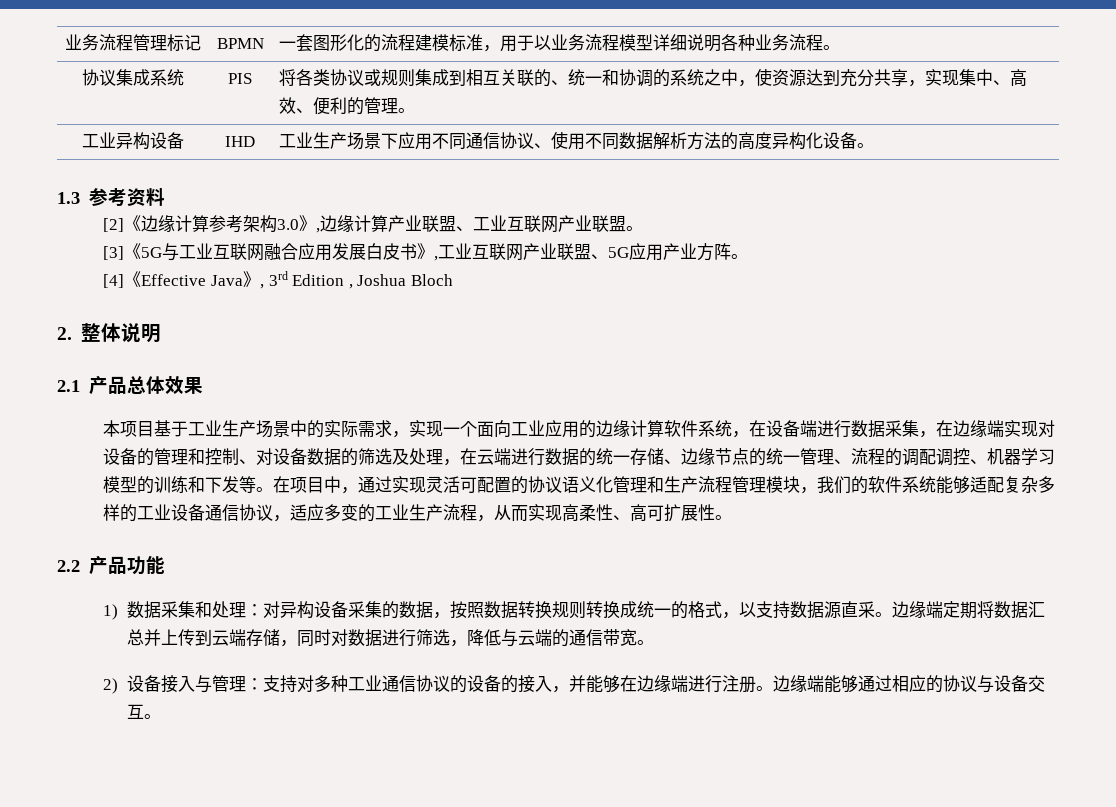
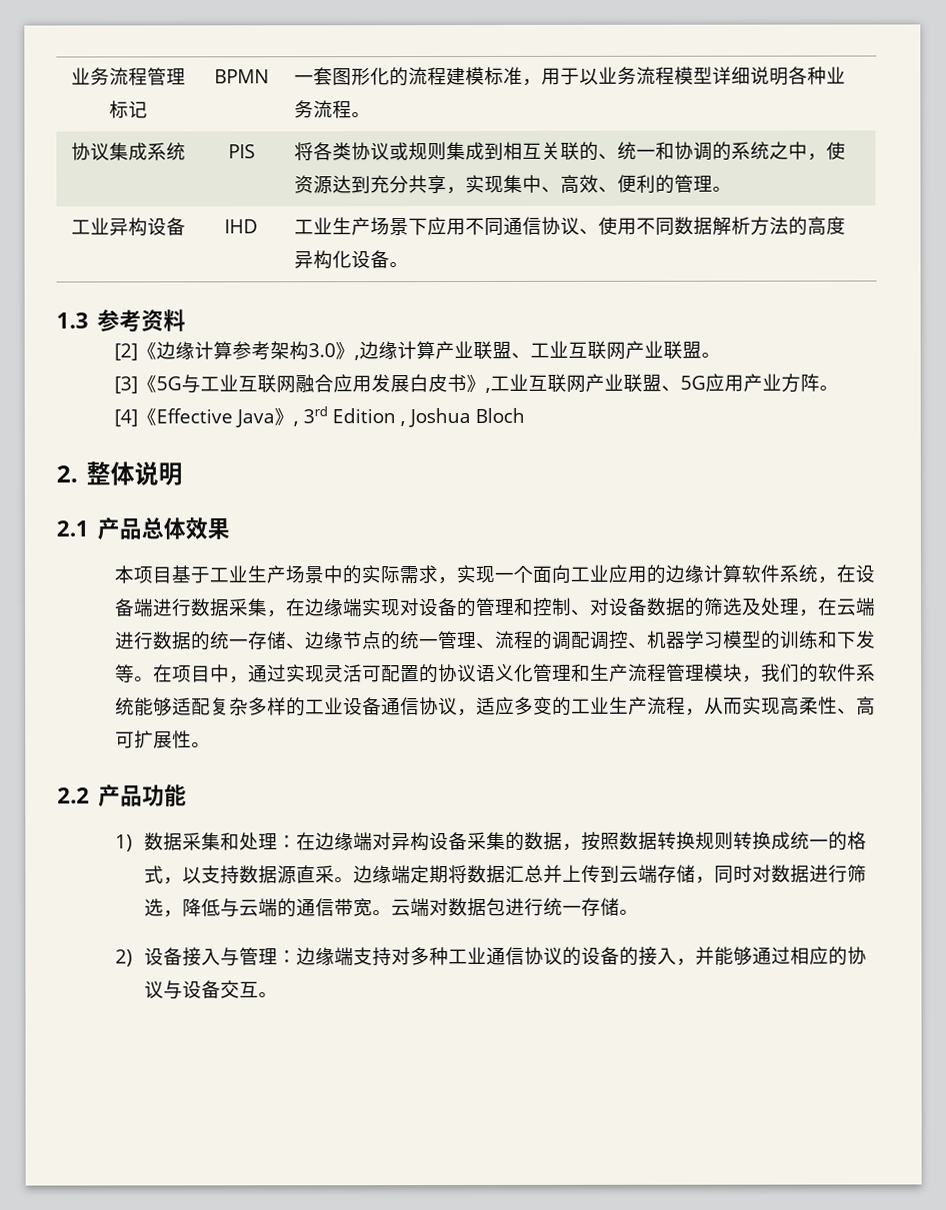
- 1)数据采集和处理：对异构设备采集的数据，按照数据转换规则转换成统一的格式，以支持数据源直采。
+ 1)数据采集和处理：在边缘端对异构设备采集的数据，按照数据转换规则转换成统一的格式，以支持数据源直采。
+ 云端对数据包进行统一存储。
- 2)设备接入与管理：支持对多种工业通信协议的设备的接入，并能够在边缘端进行注册。边缘端能够通过相应的协议与设备交互。
+ 2)设备接入与管理：边缘端支持对多种工业通信协议的设备的接入，并能够通过相应的协议与设备交互。

